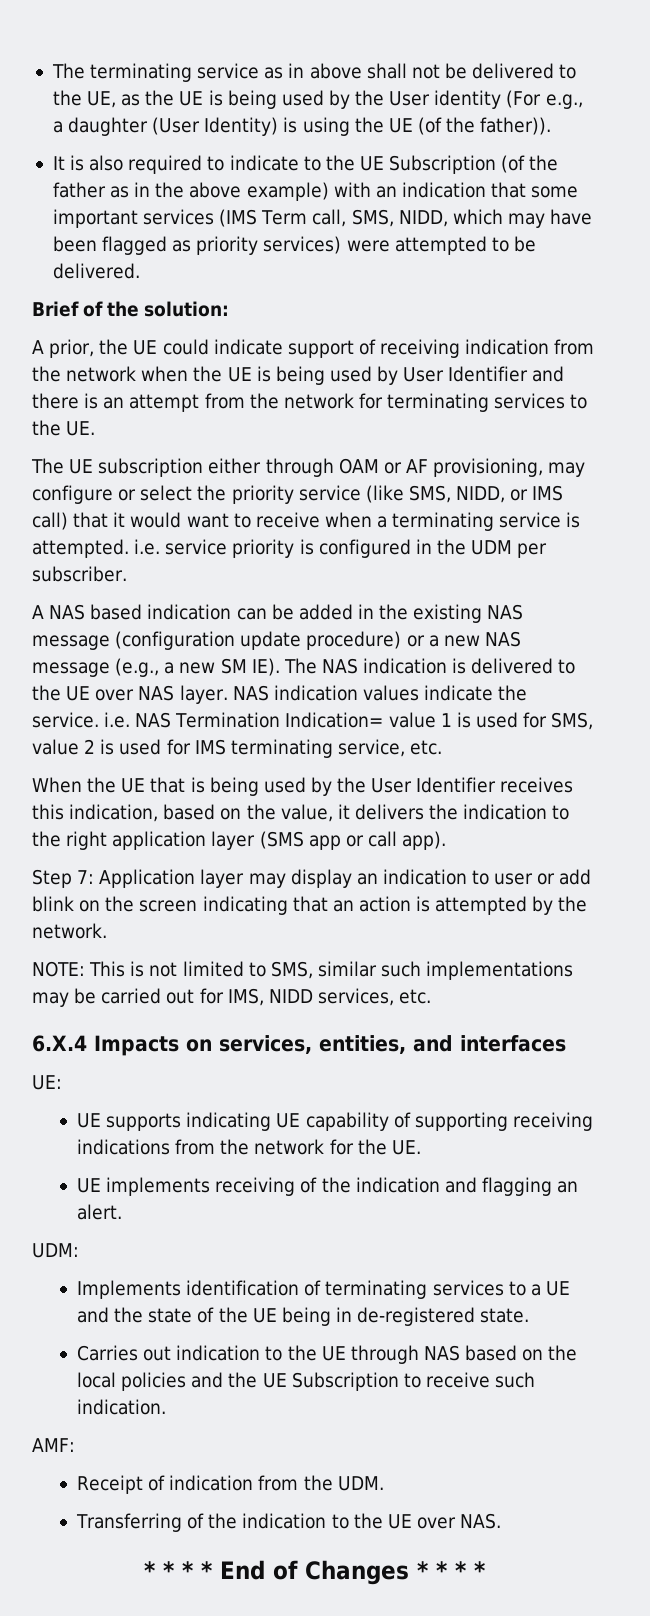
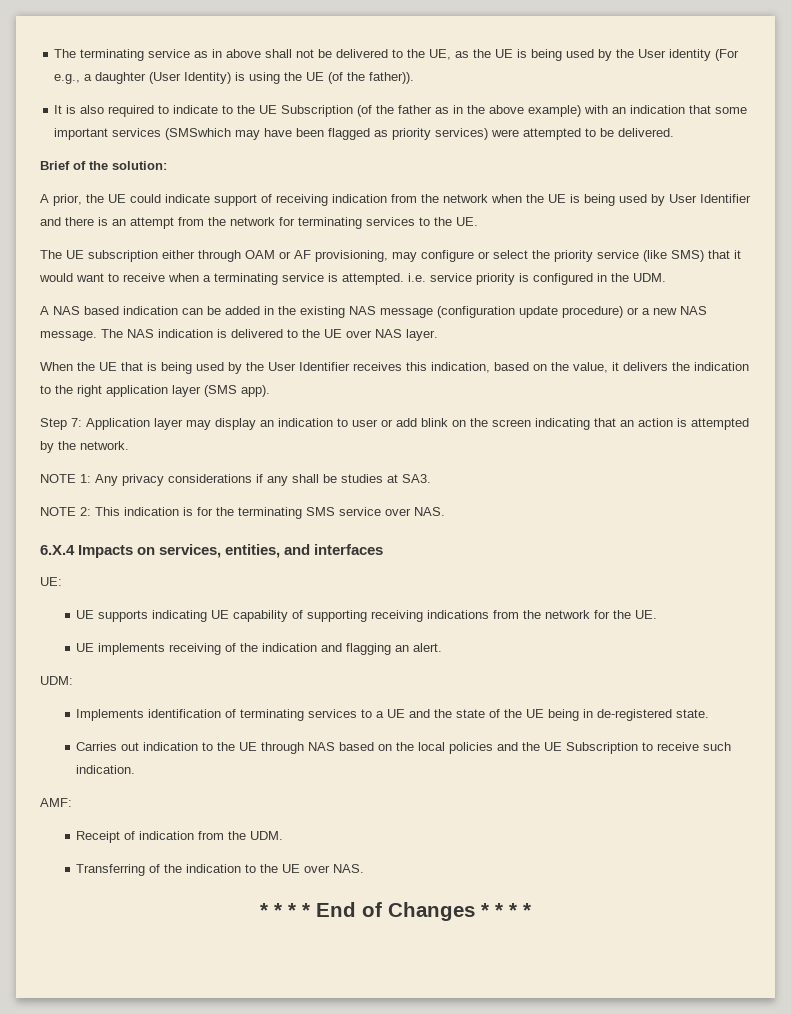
- It is also required to indicate to the UE Subscription (of the father as in the above example) with an indication that some important services (IMS Term call, SMS, NIDD, which may have been flagged as priority services) were attempted to be delivered.
+ It is also required to indicate to the UE Subscription (of the father as in the above example) with an indication that some important services (SMSwhich may have been flagged as priority services) were attempted to be delivered.
- The UE subscription either through OAM or AF provisioning, may configure or select the priority service (like SMS, NIDD, or IMS call) that it would want to receive when a terminating service is attempted. i.e. service priority is configured in the UDM per subscriber.
+ The UE subscription either through OAM or AF provisioning, may configure or select the priority service (like SMS) that it would want to receive when a terminating service is attempted. i.e. service priority is configured in the UDM.
- A NAS based indication can be added in the existing NAS message (configuration update procedure) or a new NAS message (e.g., a new SM IE). The NAS indication is delivered to the UE over NAS layer. NAS indication values indicate the service. i.e. NAS Termination Indication= value 1 is used for SMS, value 2 is used for IMS terminating service, etc.
+ A NAS based indication can be added in the existing NAS message (configuration update procedure) or a new NAS message. The NAS indication is delivered to the UE over NAS layer.
- When the UE that is being used by the User Identifier receives this indication, based on the value, it delivers the indication to the right application layer (SMS app or call app).
+ When the UE that is being used by the User Identifier receives this indication, based on the value, it delivers the indication to the right application layer (SMS app).
- NOTE: This is not limited to SMS, similar such implementations may be carried out for IMS, NIDD services, etc.
+ NOTE 1: Any privacy considerations if any shall be studies at SA3.
+ NOTE 2: This indication is for the terminating SMS service over NAS.

